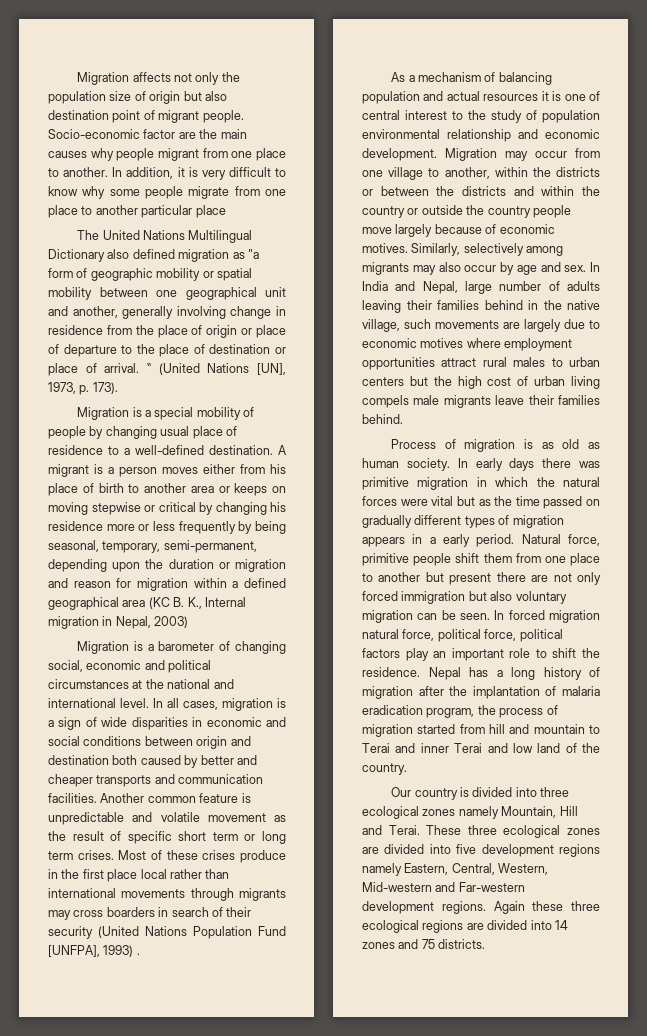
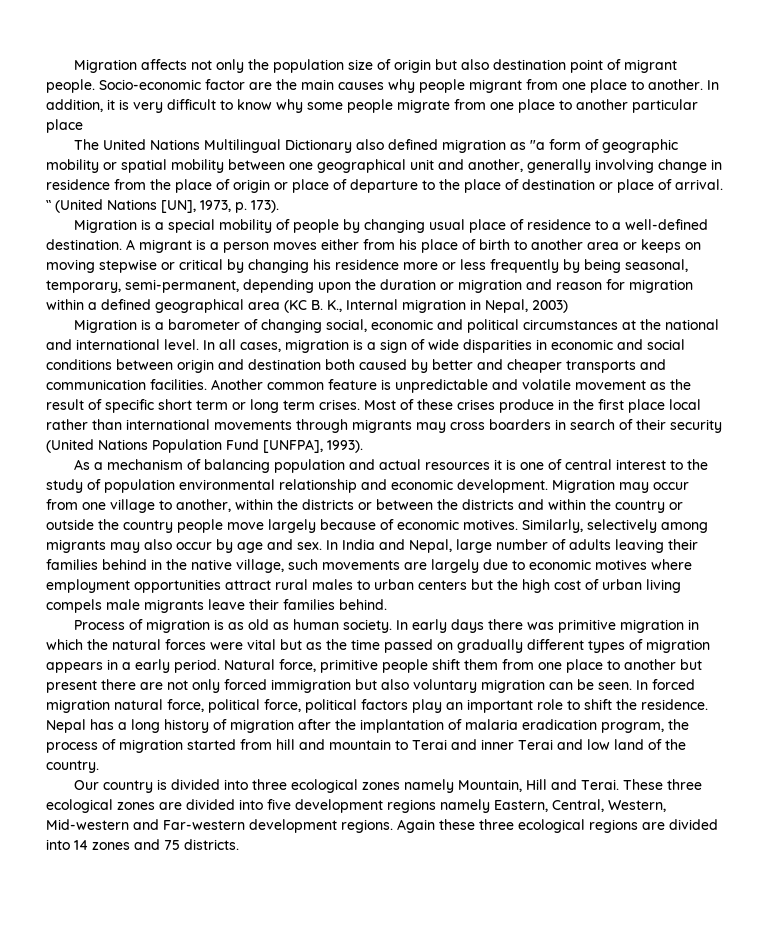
- Most of these crises produce in the first place local rather than international movements through migrants may cross boarders in search of their security (United Nations Population Fund [UNFPA], 1993) .
+ Most of these crises produce in the first place local rather than international movements through migrants may cross boarders in search of their security (United Nations Population Fund [UNFPA], 1993).

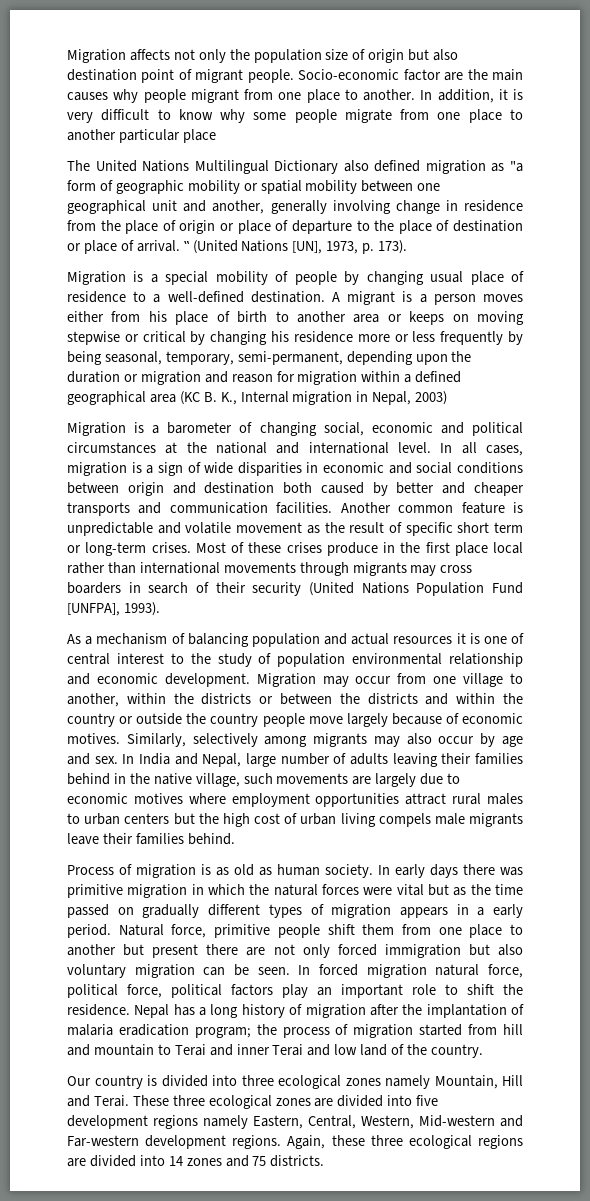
- Another common feature is unpredictable and volatile movement as the result of specific short term or long term crises.
+ Another common feature is unpredictable and volatile movement as the result of specific short term or long-term crises.
- Nepal has a long history of migration after the implantation of malaria eradication program, the process of migration started from hill and mountain to Terai and inner Terai and low land of the country.
+ Nepal has a long history of migration after the implantation of malaria eradication program; the process of migration started from hill and mountain to Terai and inner Terai and low land of the country.
- Again these three ecological regions are divided into 14 zones and 75 districts.
+ Again, these three ecological regions are divided into 14 zones and 75 districts.

